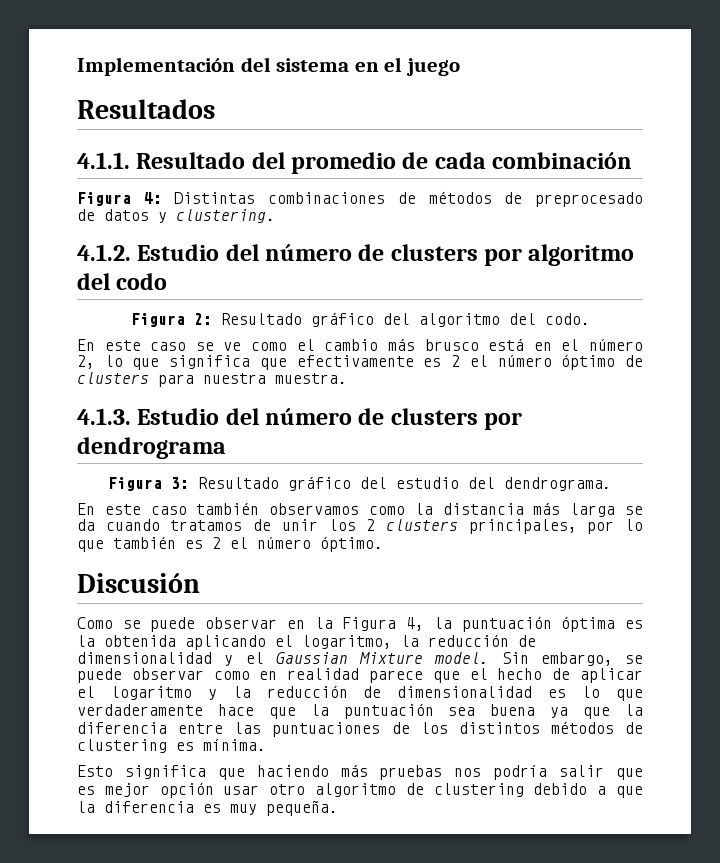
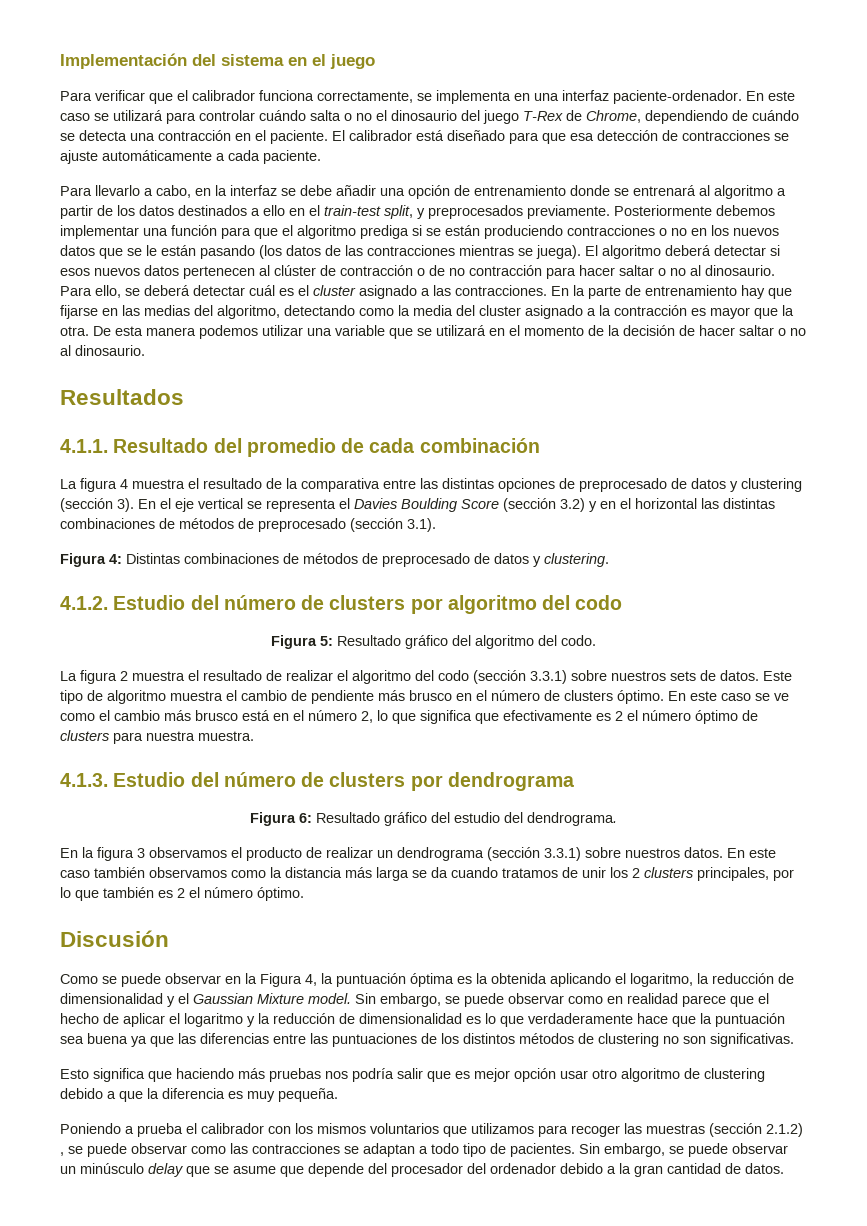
+ Para verificar que el calibrador funciona correctamente, se implementa en una interfaz paciente-ordenador. En este caso se utilizará para controlar cuándo salta o no el dinosaurio del juego T-Rex de Chrome, dependiendo de cuándo se detecta una contracción en el paciente. El calibrador está diseñado para que esa detección de contracciones se ajuste automáticamente a cada paciente.
+ Para llevarlo a cabo, en la interfaz se debe añadir una opción de entrenamiento donde se entrenará al algoritmo a partir de los datos destinados a ello en el train-test split, y preprocesados previamente. Posteriormente debemos implementar una función para que el algoritmo prediga si se están produciendo contracciones o no en los nuevos datos que se le están pasando (los datos de las contracciones mientras se juega). El algoritmo deberá detectar si esos nuevos datos pertenecen al clúster de contracción o de no contracción para hacer saltar o no al dinosaurio. Para ello, se deberá detectar cuál es el cluster asignado a las contracciones. En la parte de entrenamiento hay que fijarse en las medias del algoritmo, detectando como la media del cluster asignado a la contracción es mayor que la otra. De esta manera podemos utilizar una variable que se utilizará en el momento de la decisión de hacer saltar o no al dinosaurio.
+ La figura 4 muestra el resultado de la comparativa entre las distintas opciones de preprocesado de datos y clustering (sección 3). En el eje vertical se representa el Davies Boulding Score (sección 3.2) y en el horizontal las distintas combinaciones de métodos de preprocesado (sección 3.1).
- Figura 2: Resultado gráfico del algoritmo del codo.
+ Figura 5: Resultado gráfico del algoritmo del codo.
+ La figura 2 muestra el resultado de realizar el algoritmo del codo (sección 3.3.1) sobre nuestros sets de datos. Este tipo de algoritmo muestra el cambio de pendiente más brusco en el número de clusters óptimo.
- Figura 3: Resultado gráfico del estudio del dendrograma.
+ Figura 6: Resultado gráfico del estudio del dendrograma.
- En este caso también observamos como la distancia más larga se da cuando tratamos de unir los 2 clusters principales, por lo que también es 2 el número óptimo.
+ En la figura 3 observamos el producto de realizar un dendrograma (sección 3.3.1) sobre nuestros datos. En este caso también observamos como la distancia más larga se da cuando tratamos de unir los 2 clusters principales, por lo que también es 2 el número óptimo.
- Sin embargo, se puede observar como en realidad parece que el hecho de aplicar el logaritmo y la reducción de dimensionalidad es lo que verdaderamente hace que la puntuación sea buena ya que la diferencia entre las puntuaciones de los distintos métodos de clustering es mínima.
+ Sin embargo, se puede observar como en realidad parece que el hecho de aplicar el logaritmo y la reducción de dimensionalidad es lo que verdaderamente hace que la puntuación sea buena ya que las diferencias entre las puntuaciones de los distintos métodos de clustering no son significativas.
+ Poniendo a prueba el calibrador con los mismos voluntarios que utilizamos para recoger las muestras (sección 2.1.2) , se puede observar como las contracciones se adaptan a todo tipo de pacientes. Sin embargo, se puede observar un minúsculo delay que se asume que depende del procesador del ordenador debido a la gran cantidad de datos.

